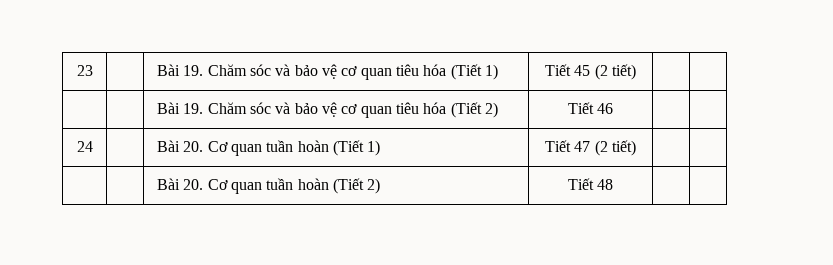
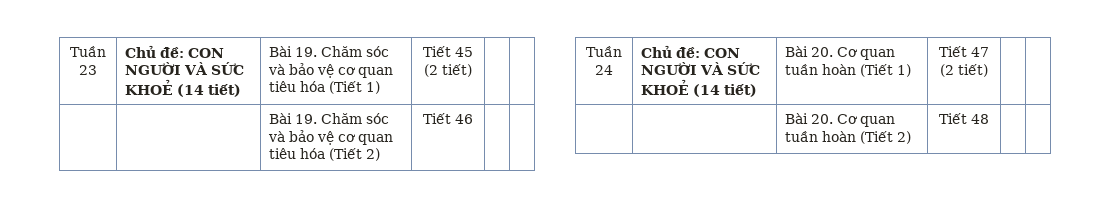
- 23 | | Bài 19. Chăm sóc và bảo vệ cơ quan tiêu hóa (Tiết 1) | Tiết 45 (2 tiết) | |
+ Tuần 23 | Chủ đề: CON NGƯỜI VÀ SỨC KHOẺ (14 tiết) | Bài 19. Chăm sóc và bảo vệ cơ quan tiêu hóa (Tiết 1) | Tiết 45 (2 tiết) | |
- 24 | | Bài 20. Cơ quan tuần hoàn (Tiết 1) | Tiết 47 (2 tiết) | |
+ Tuần 24 | Chủ đề: CON NGƯỜI VÀ SỨC KHOẺ (14 tiết) | Bài 20. Cơ quan tuần hoàn (Tiết 1) | Tiết 47 (2 tiết) | |

